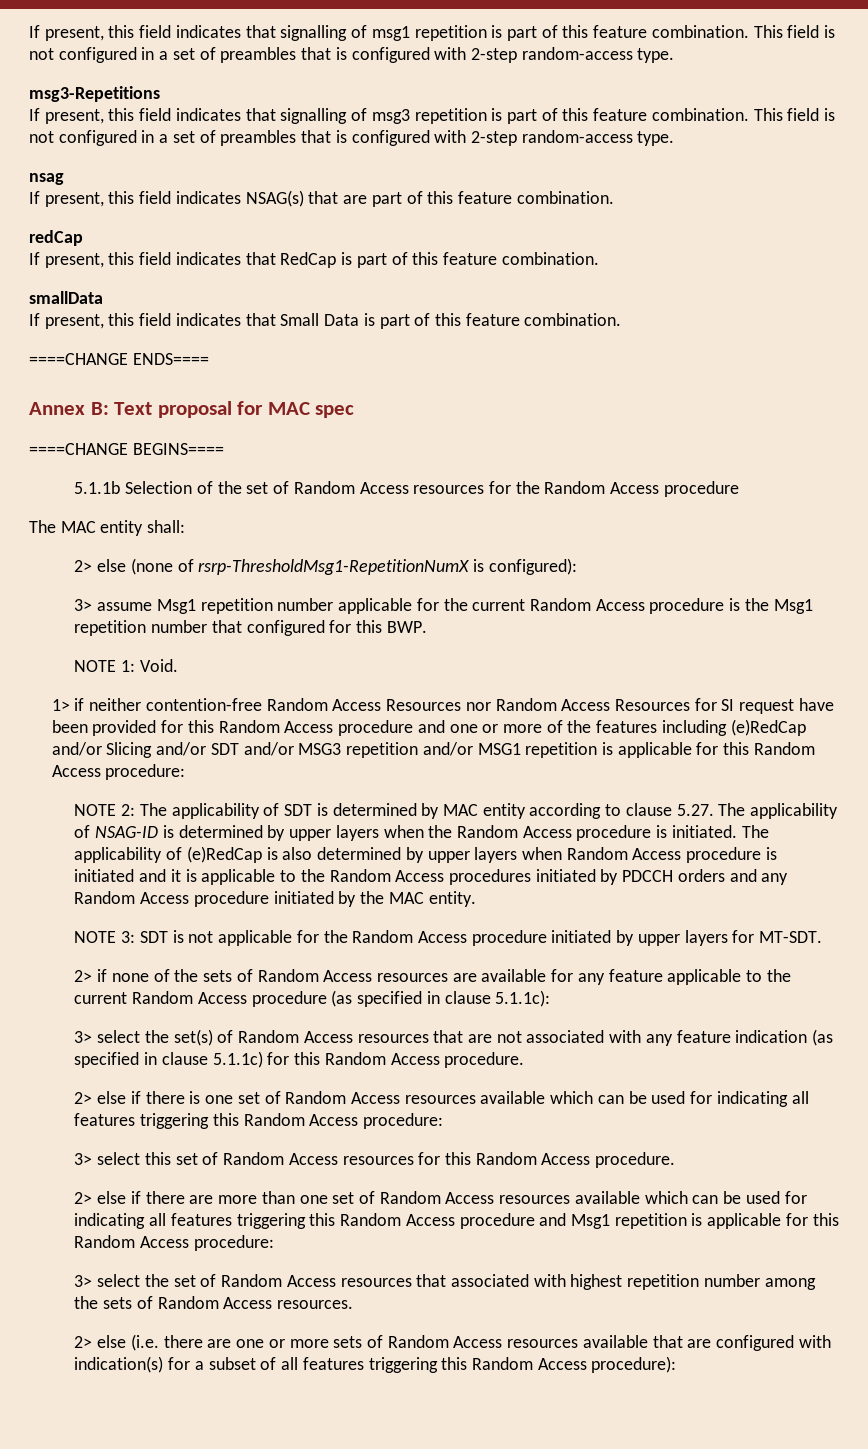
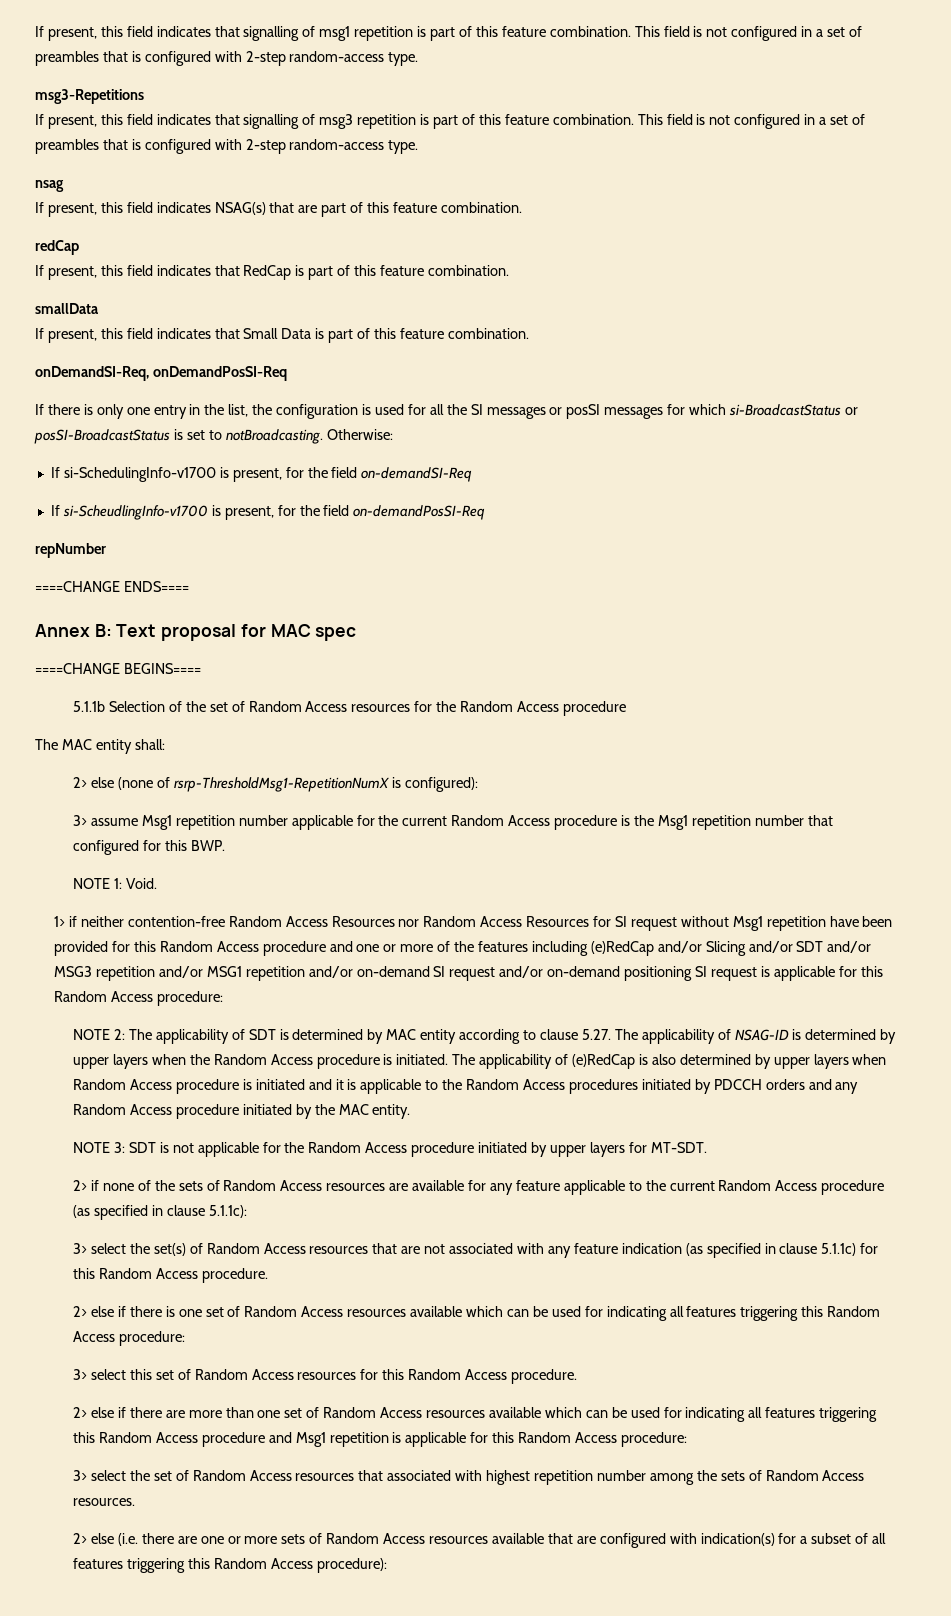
+ onDemandSI-Req, onDemandPosSI-Req
+ If there is only one entry in the list, the configuration is used for all the SI messages or posSI messages for which si-BroadcastStatus or posSI-BroadcastStatus is set to notBroadcasting. Otherwise:
+ If si-SchedulingInfo-v1700 is present, for the field on-demandSI-Req
+ If si-ScheudlingInfo-v1700 is present, for the field on-demandPosSI-Req
+ repNumber
- 1> if neither contention-free Random Access Resources nor Random Access Resources for SI request have been provided for this Random Access procedure and one or more of the features including (e)RedCap and/or Slicing and/or SDT and/or MSG3 repetition and/or MSG1 repetition is applicable for this Random Access procedure:
+ 1> if neither contention-free Random Access Resources nor Random Access Resources for SI request without Msg1 repetition have been provided for this Random Access procedure and one or more of the features including (e)RedCap and/or Slicing and/or SDT and/or MSG3 repetition and/or MSG1 repetition and/or on-demand SI request and/or on-demand positioning SI request is applicable for this Random Access procedure:

